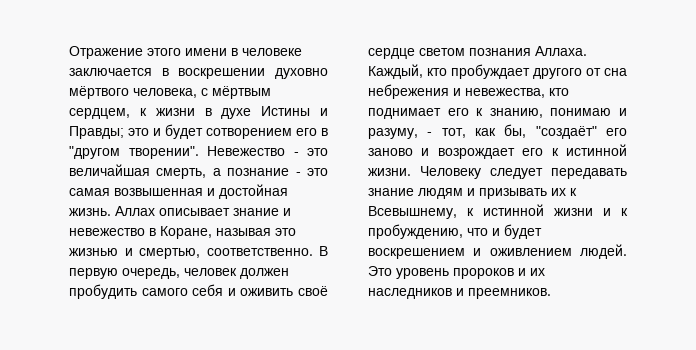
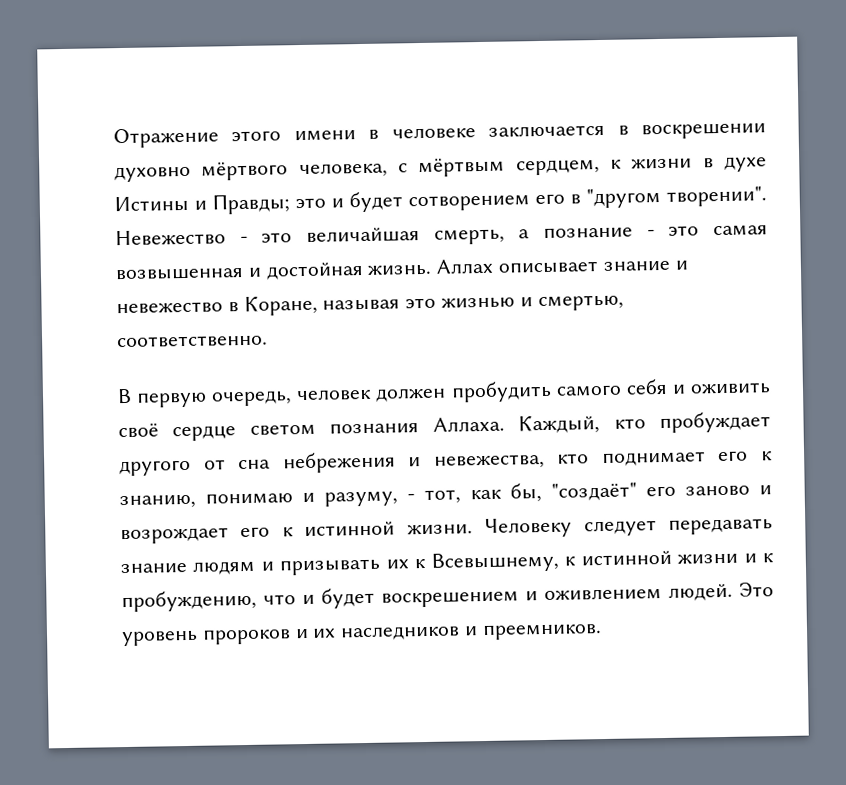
- Аллах описывает знание и невежество в Коране, называя это жизнью и смертью, соответственно. В первую очередь, человек должен пробудить самого себя и оживить своё сердце светом познания Аллаха.
+ Аллах описывает знание и невежество в Коране, называя это жизнью и смертью, соответственно.
+ В первую очередь, человек должен пробудить самого себя и оживить своё сердце светом познания Аллаха.

